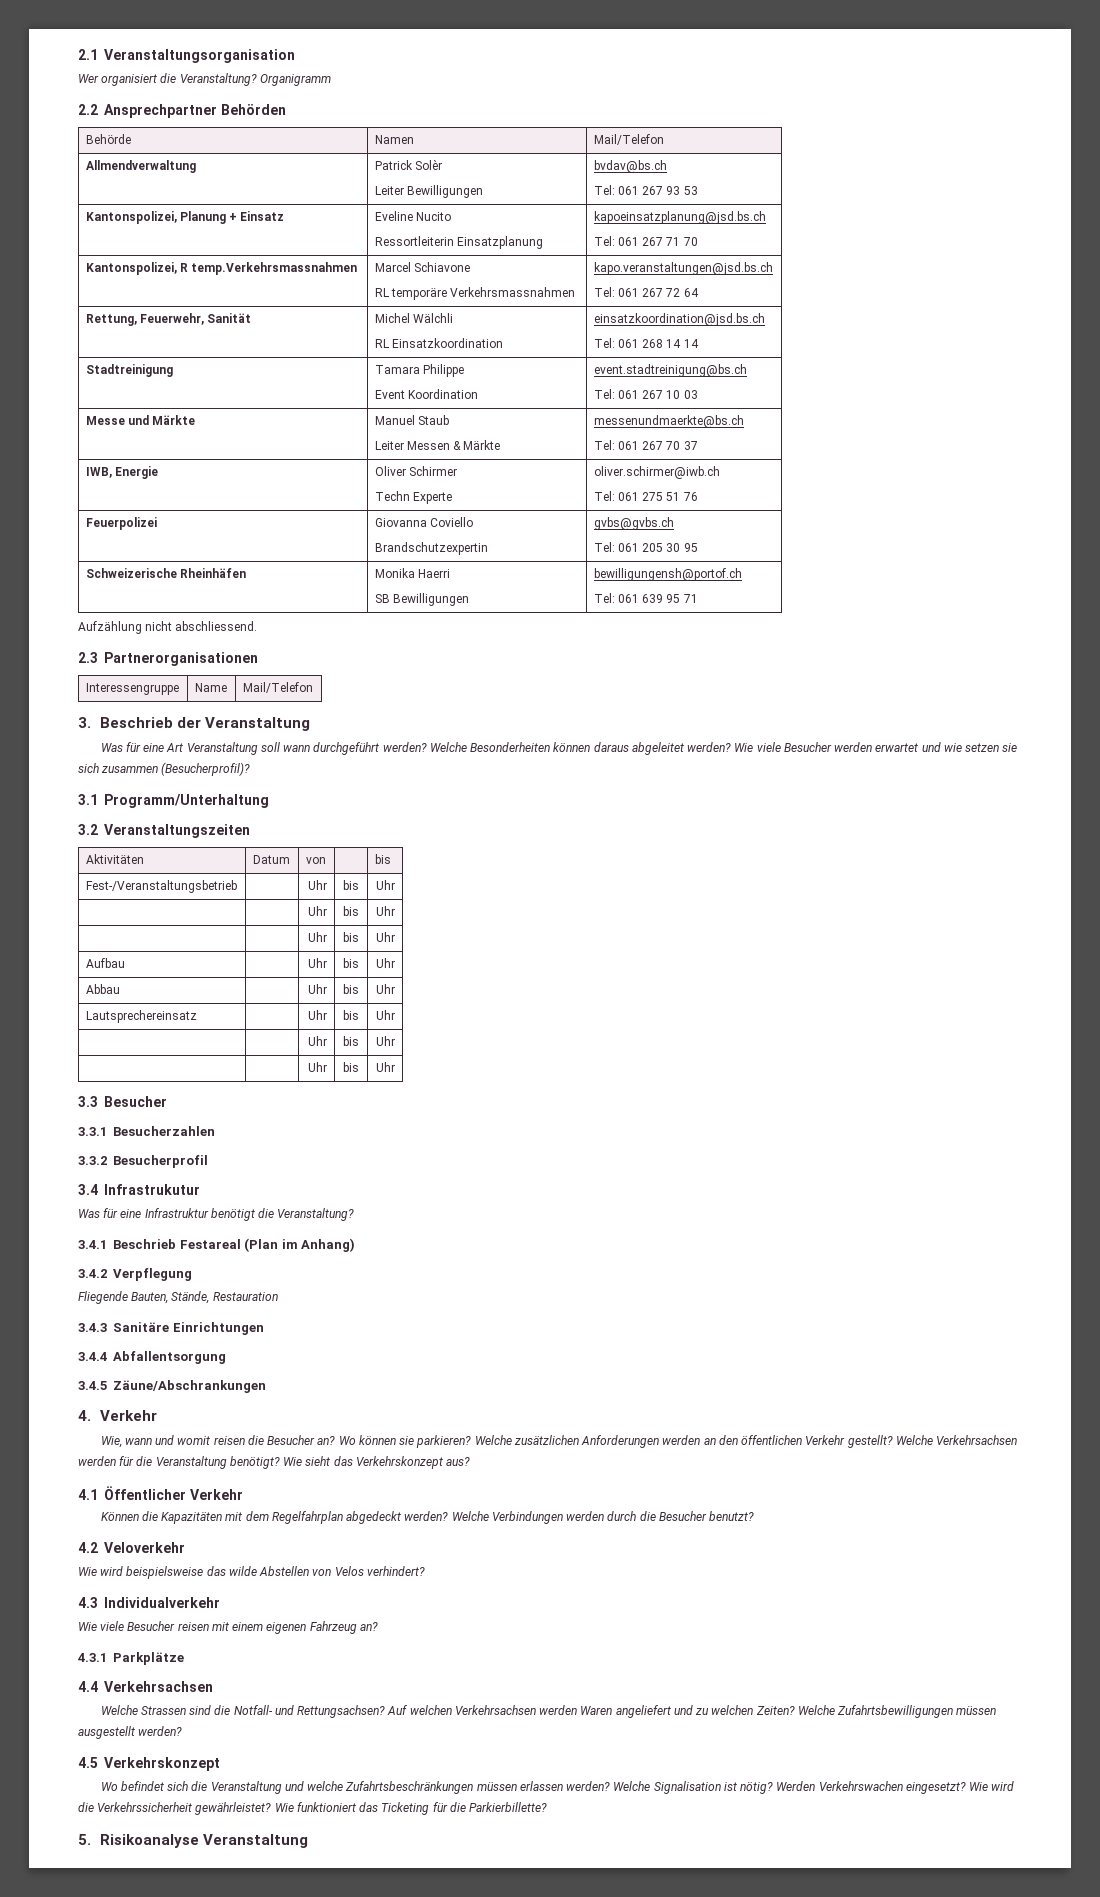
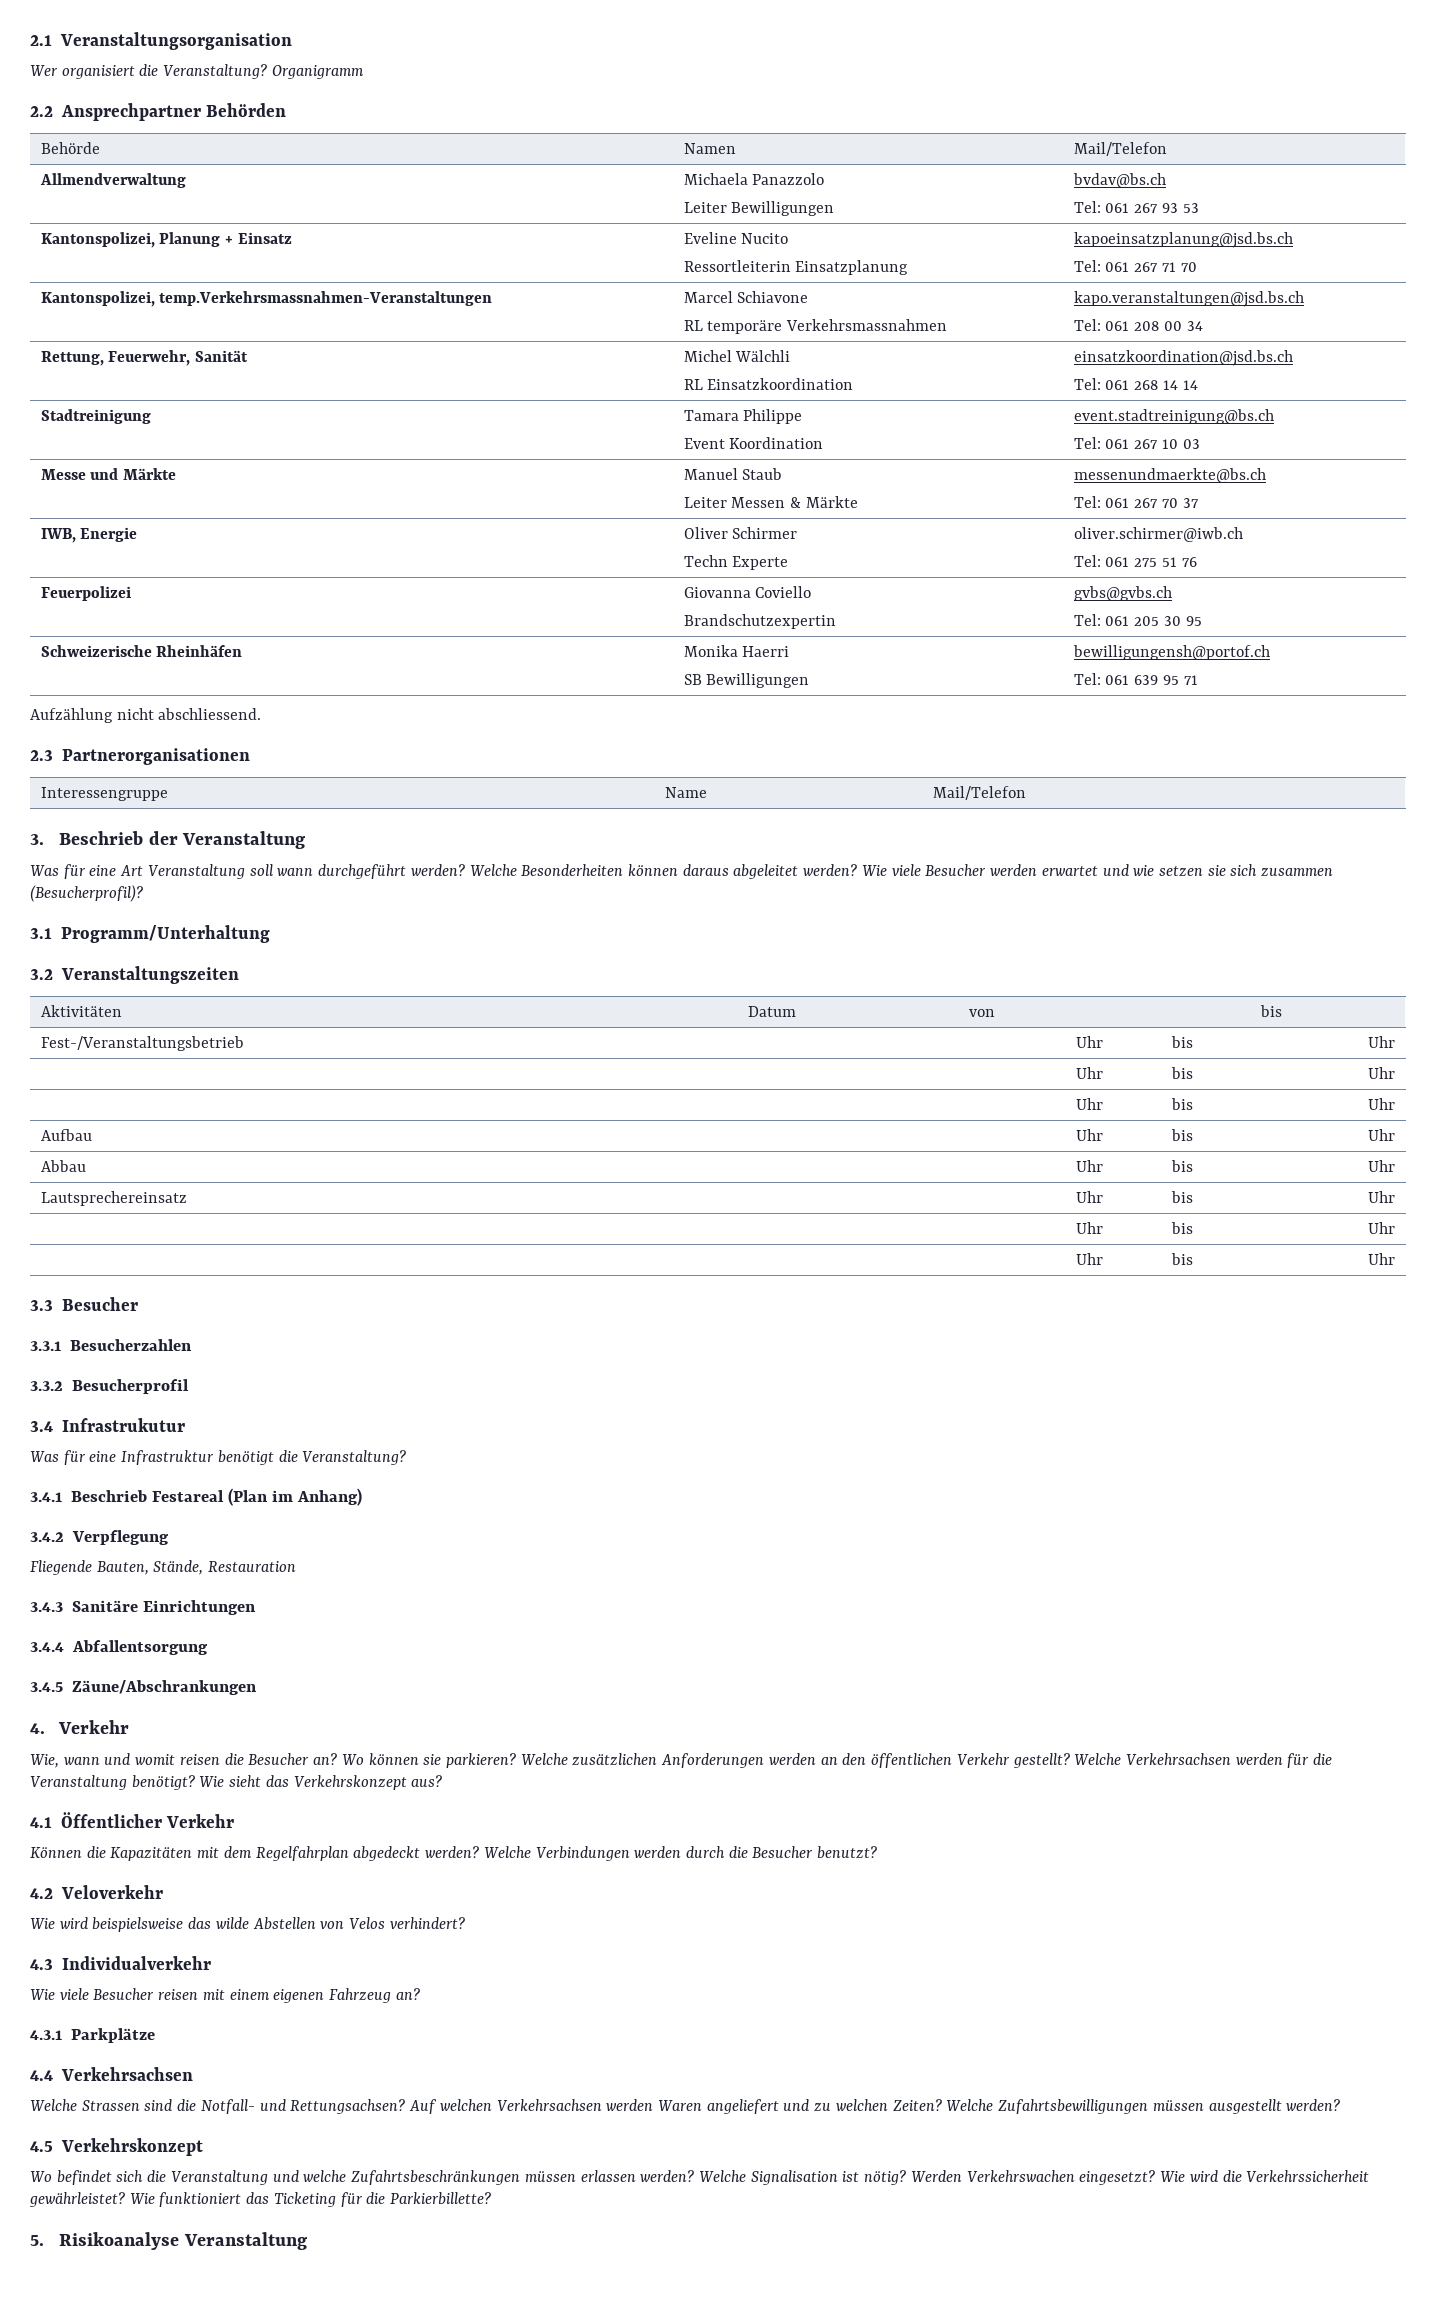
- Allmendverwaltung | Patrick Solèr
+ Allmendverwaltung | Michaela Panazzolo
- Kantonspolizei, R temp.Verkehrsmassnahmen | Marcel Schiavone
+ Kantonspolizei, temp.Verkehrsmassnahmen-Veranstaltungen | Marcel Schiavone
  RL temporäre Verkehrsmassnahmen | kapo.veranstaltungen@jsd.bs.ch
- Tel: 061 267 72 64
+ Tel: 061 208 00 34

